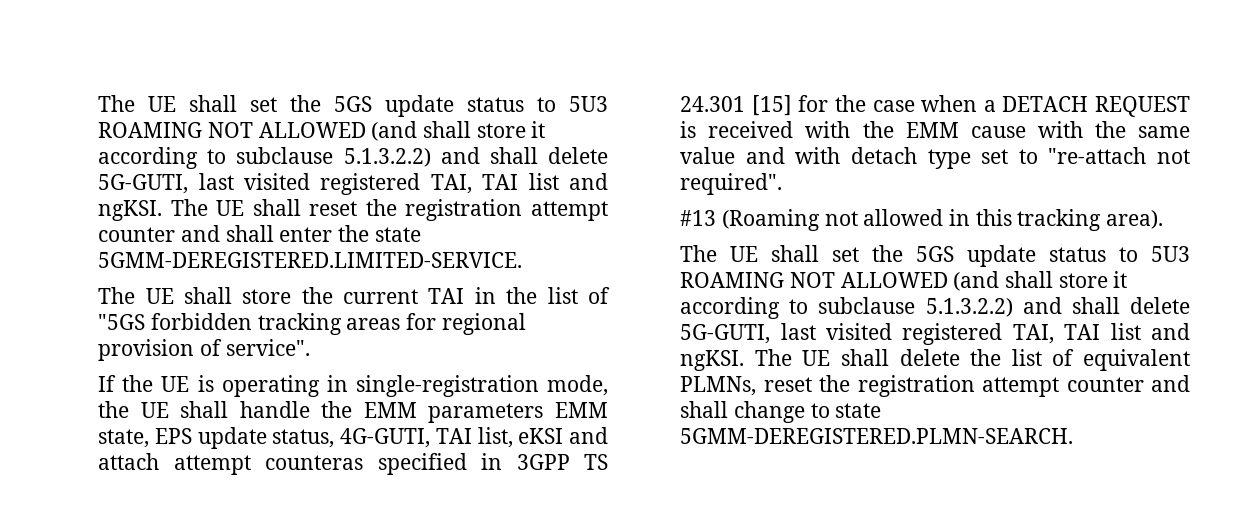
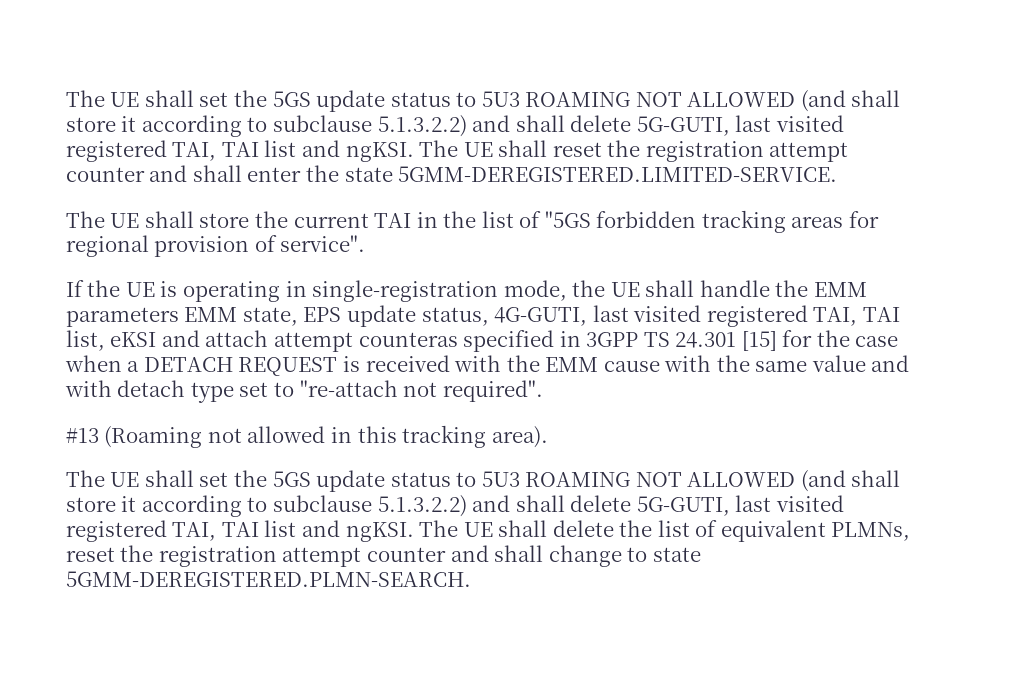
- If the UE is operating in single-registration mode, the UE shall handle the EMM parameters EMM state, EPS update status, 4G-GUTI, TAI list, eKSI and attach attempt counteras specified in 3GPP TS 24.301 [15] for the case when a DETACH REQUEST is received with the EMM cause with the same value and with detach type set to "re-attach not required".
+ If the UE is operating in single-registration mode, the UE shall handle the EMM parameters EMM state, EPS update status, 4G-GUTI, last visited registered TAI, TAI list, eKSI and attach attempt counteras specified in 3GPP TS 24.301 [15] for the case when a DETACH REQUEST is received with the EMM cause with the same value and with detach type set to "re-attach not required".

